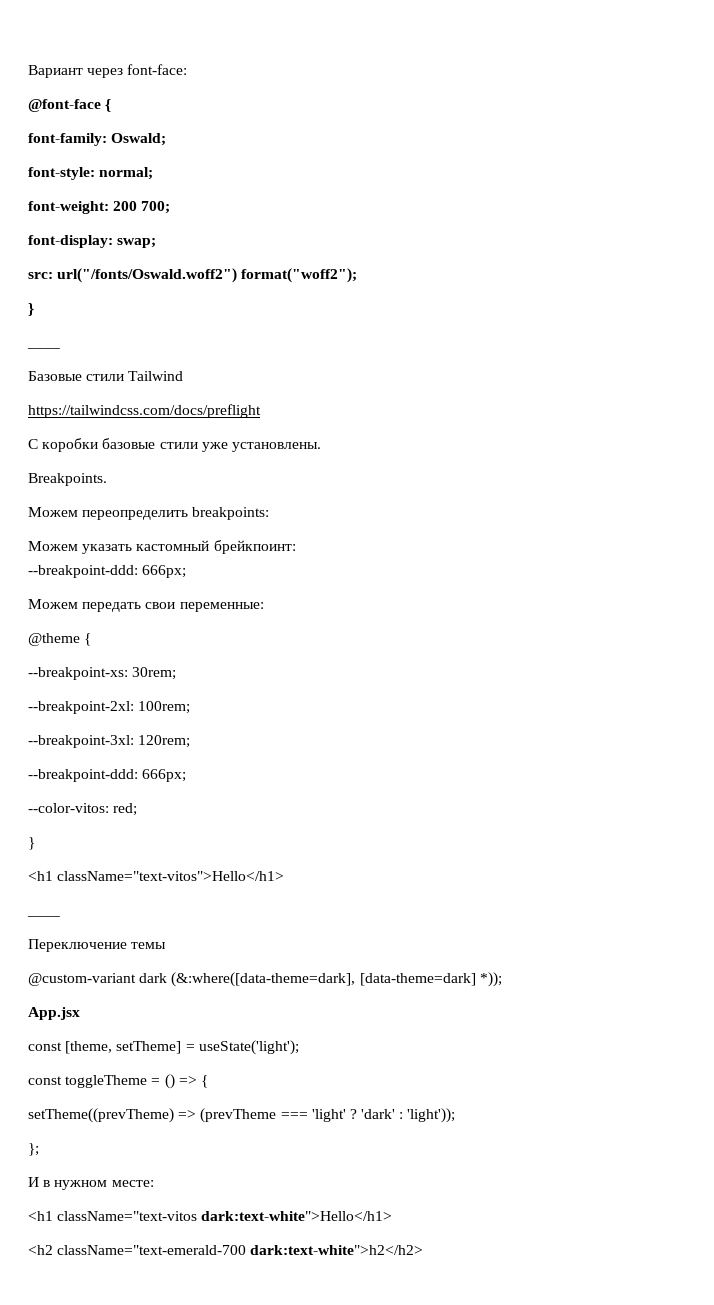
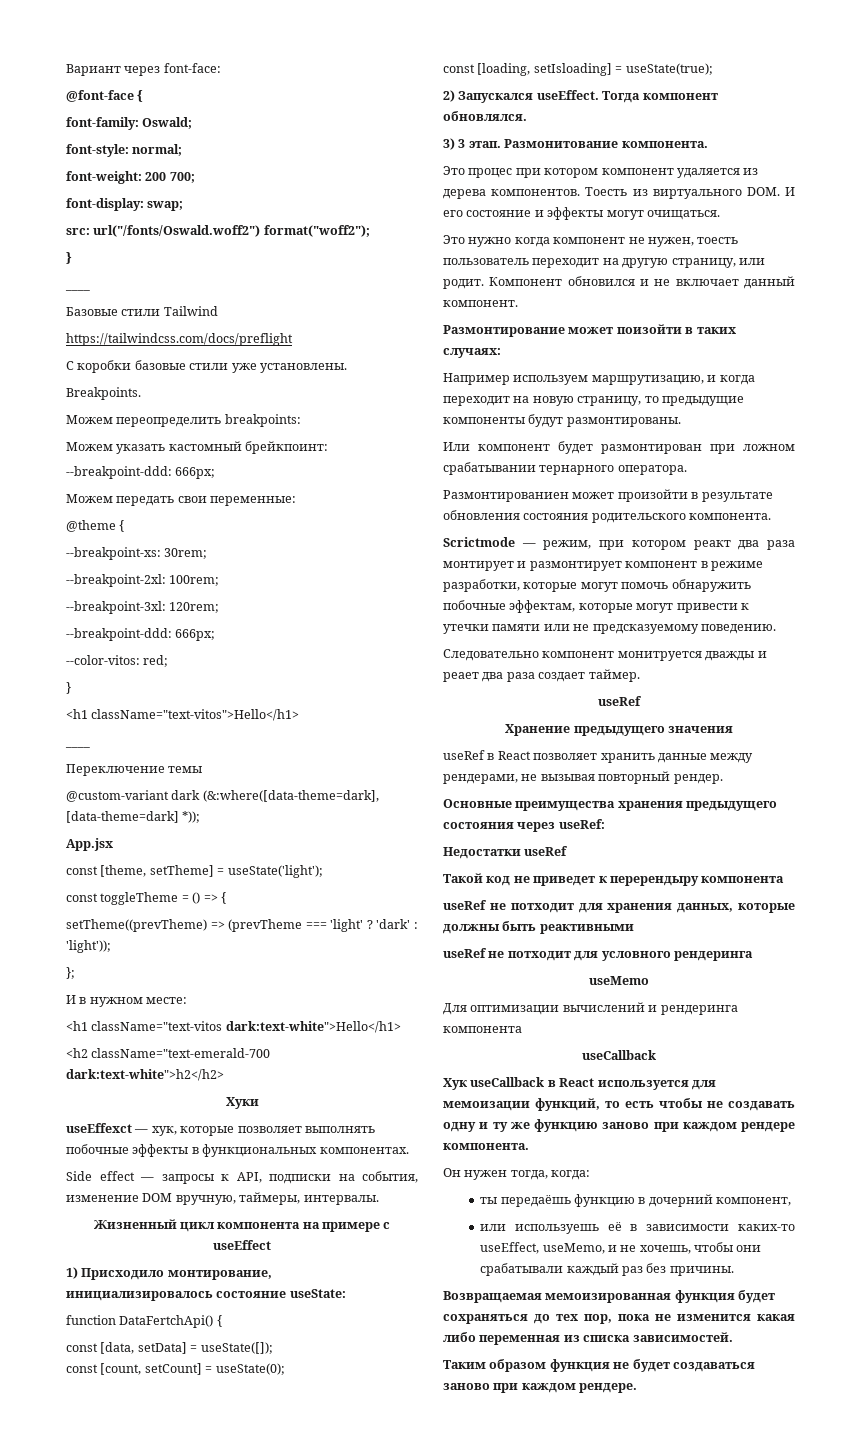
+ Хуки
+ useEffexct — хук, которые позволяет выполнять побочные эффекты в функциональных компонентах.
+ Side effect — запросы к API, подписки на события, изменение DOM вручную, таймеры, интервалы.
+ Жизненный цикл компонента на примере с useEffect
+ 1) Присходило монтирование, инициализировалось состояние useState:
+ function DataFertchApi() {
+ const [data, setData] = useState([]);
+ const [count, setCount] = useState(0);
+ const [loading, setIsloading] = useState(true);
+ 2) Запускался useEffect. Тогда компонент обновлялся.
+ 3) 3 этап. Размонитование компонента.
+ Это процес при котором компонент удаляется из дерева компонентов. Тоесть из виртуального DOM. И его состояние и эффекты могут очищаться.
+ Это нужно когда компонент не нужен, тоесть пользователь переходит на другую страницу, или родит. Компонент обновился и не включает данный компонент.
+ Размонтирование может поизойти в таких случаях:
+ Например используем маршрутизацию, и когда переходит на новую страницу, то предыдущие компоненты будут размонтированы.
+ Или компонент будет размонтирован при ложном срабатывании тернарного оператора.
+ Размонтированиен может произойти в результате обновления состояния родительского компонента.
+ Scrictmode — режим, при котором реакт два раза монтирует и размонтирует компонент в режиме разработки, которые могут помочь обнаружить побочные эффектам, которые могут привести к утечки памяти или не предсказуемому поведению.
+ Следовательно компонент монитруется дважды и реает два раза создает таймер.
+ useRef
+ Хранение предыдущего значения
+ useRef в React позволяет хранить данные между рендерами, не вызывая повторный рендер.
+ Основные преимущества хранения предыдущего состояния через useRef:
+ Недостатки useRef
+ Такой код не приведет к перерендыру компонента
+ useRef не потходит для хранения данных, которые должны быть реактивными
+ useRef не потходит для условного рендеринга
+ useMemo
+ Для оптимизации вычислений и рендеринга компонента
+ useCallback
+ Хук useCallback в React используется для мемоизации функций, то есть чтобы не создавать одну и ту же функцию заново при каждом рендере компонента.
+ Он нужен тогда, когда:
+ ты передаёшь функцию в дочерний компонент,
+ или используешь её в зависимости каких-то useEffect, useMemo, и не хочешь, чтобы они срабатывали каждый раз без причины.
+ Возвращаемая мемоизированная функция будет сохраняться до тех пор, пока не изменится какая либо переменная из списка зависимостей.
+ Таким образом функция не будет создаваться заново при каждом рендере.

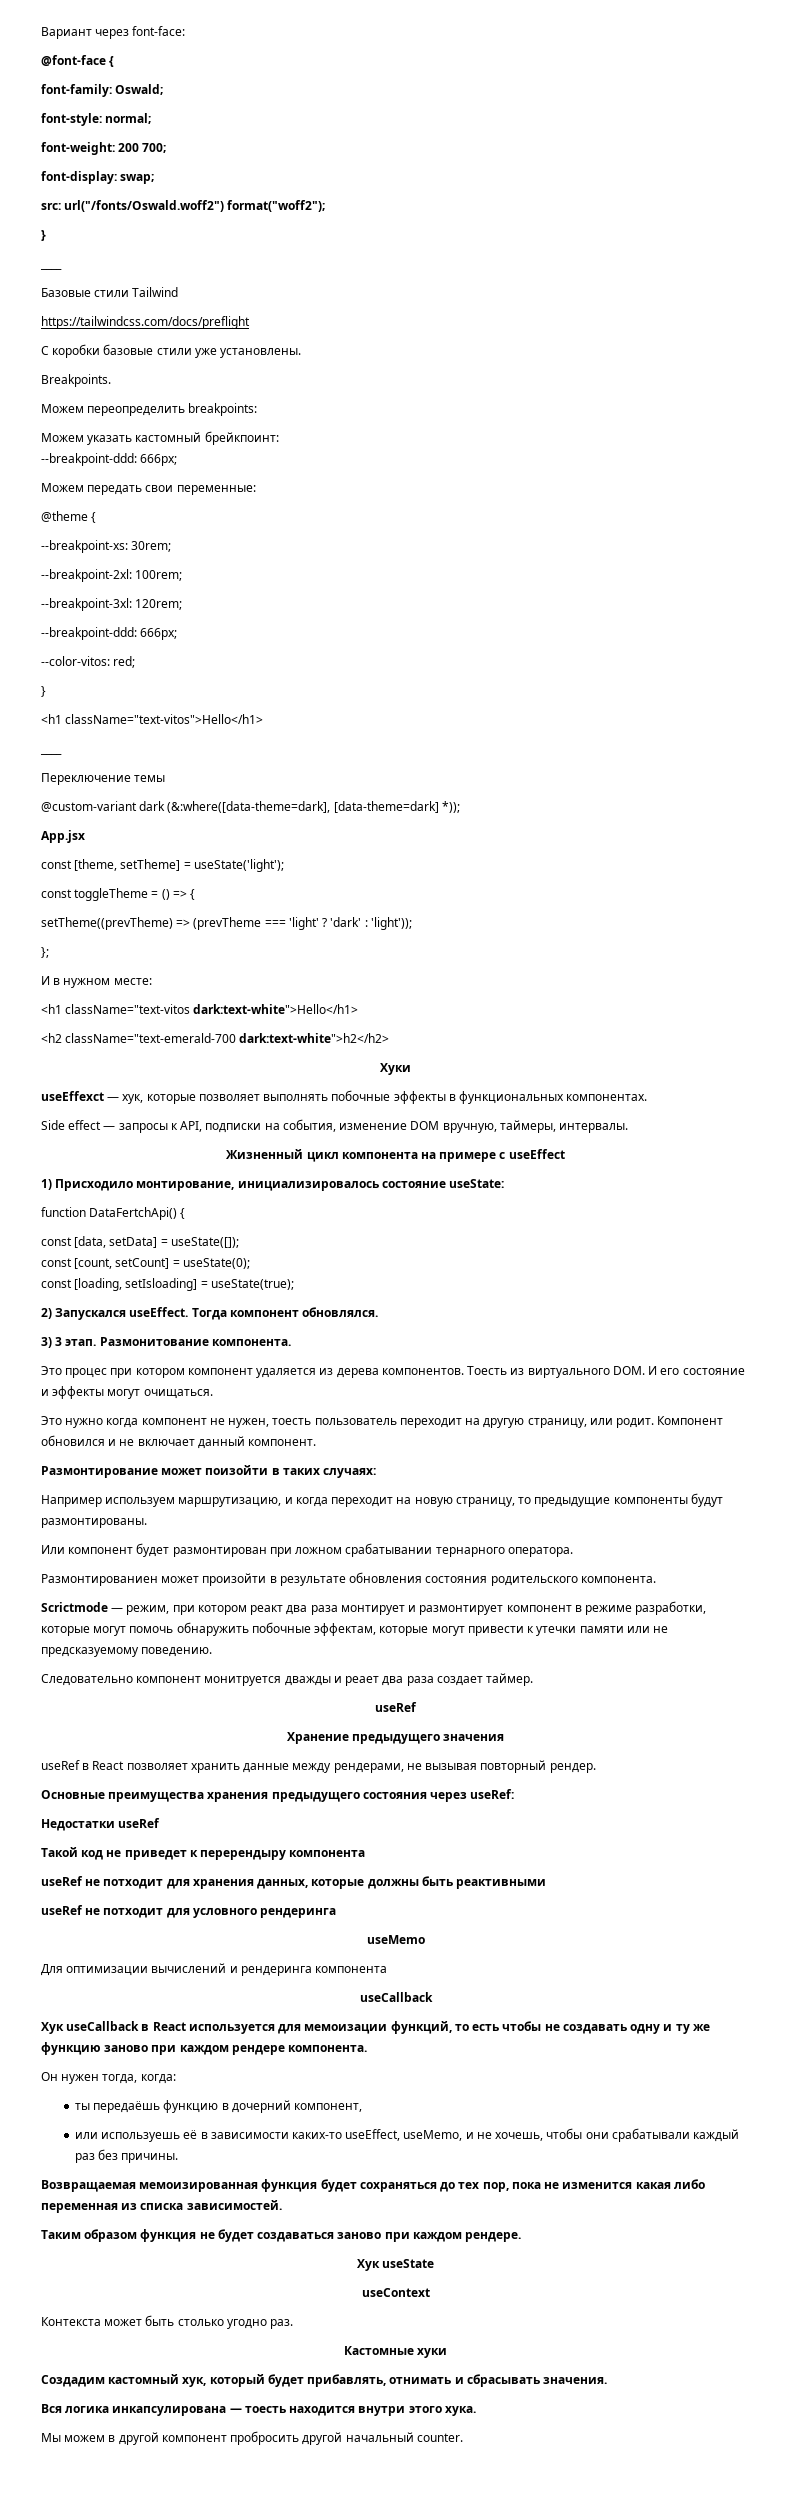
+ Хук useState
+ useContext
+ Контекста может быть столько угодно раз.
+ Кастомные хуки
+ Создадим кастомный хук, который будет прибавлять, отнимать и сбрасывать значения.
+ Вся логика инкапсулирована — тоесть находится внутри этого хука.
+ Мы можем в другой компонент пробросить другой начальный counter.

